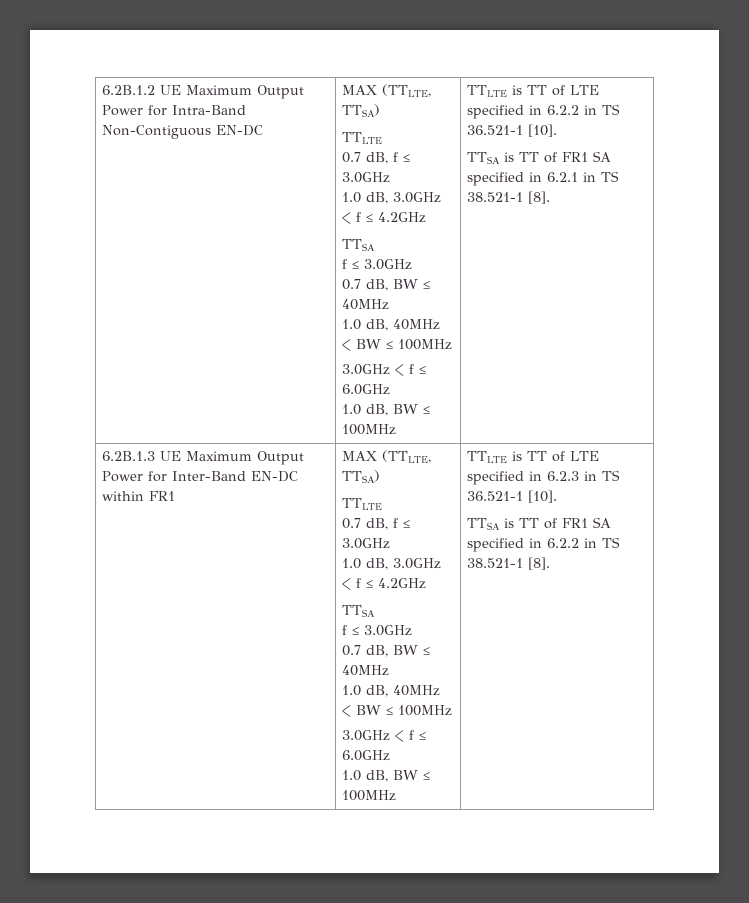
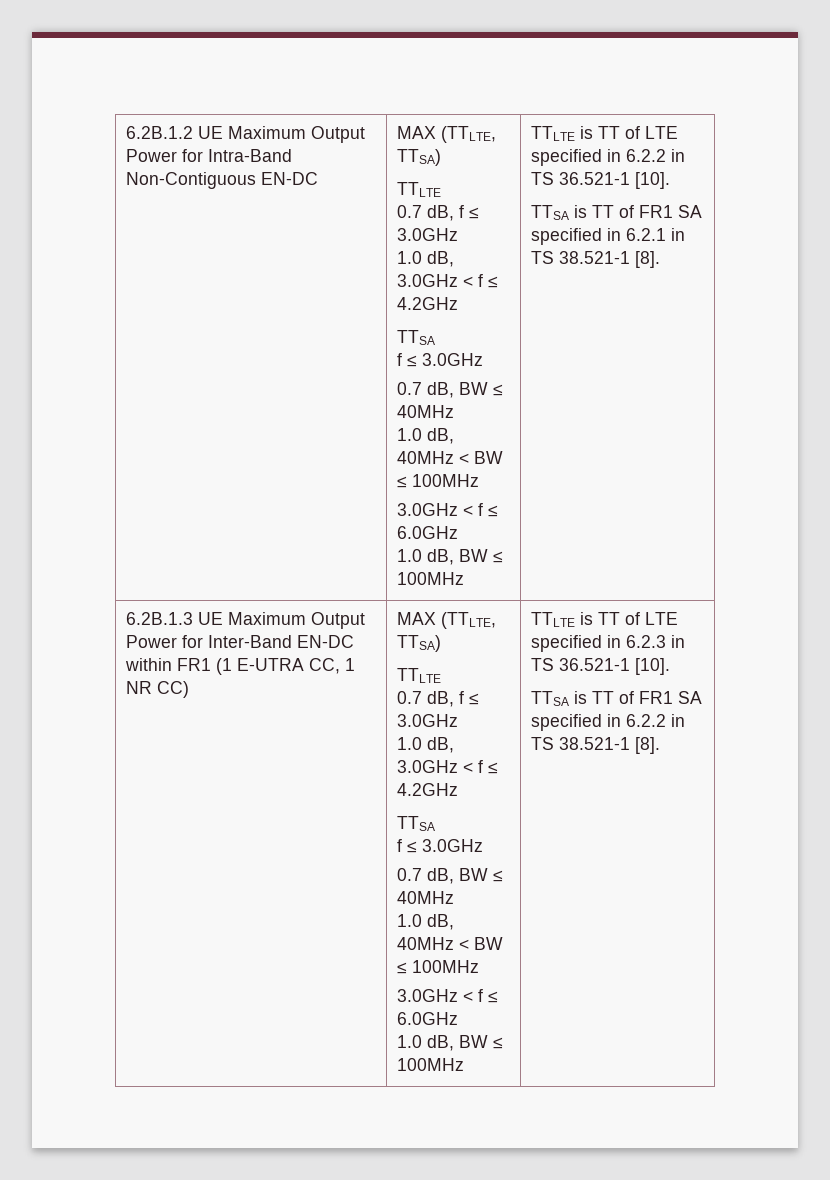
- 6.2B.1.3 UE Maximum Output Power for Inter-Band EN-DC within FR1
+ 6.2B.1.3 UE Maximum Output Power for Inter-Band EN-DC within FR1 (1 E-UTRA CC, 1 NR CC)

